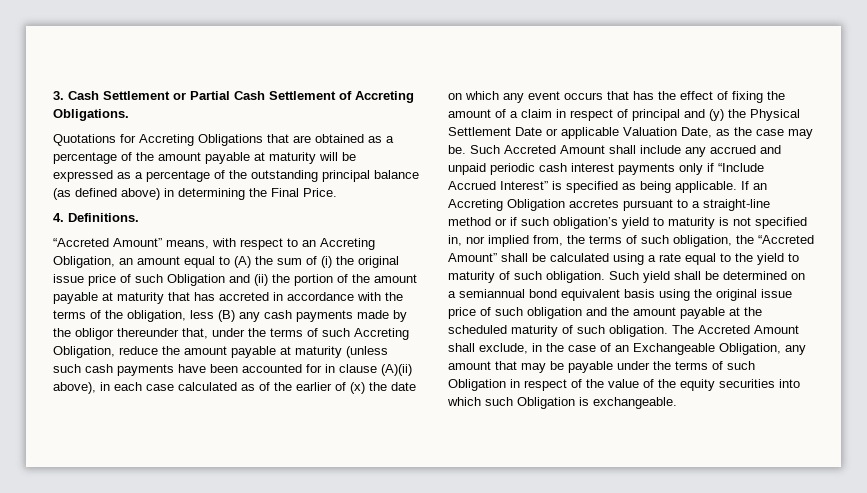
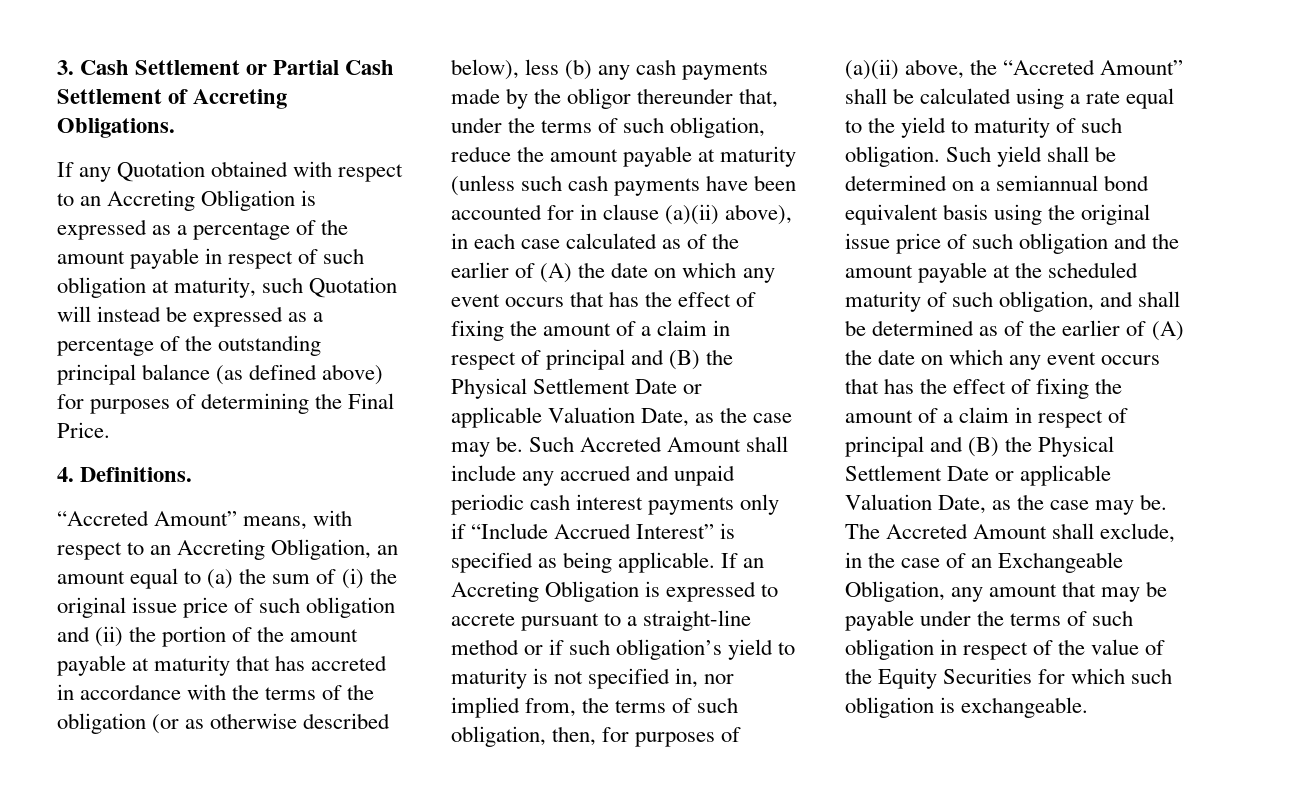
- Quotations for Accreting Obligations that are obtained as a percentage of the amount payable at maturity will be expressed as a percentage of the outstanding principal balance (as defined above) in determining the Final Price.
+ If any Quotation obtained with respect to an Accreting Obligation is expressed as a percentage of the amount payable in respect of such obligation at maturity, such Quotation will instead be expressed as a percentage of the outstanding principal balance (as defined above) for purposes of determining the Final Price.
- “Accreted Amount” means, with respect to an Accreting Obligation, an amount equal to (A) the sum of (i) the original issue price of such Obligation and (ii) the portion of the amount payable at maturity that has accreted in accordance with the terms of the obligation, less (B) any cash payments made by the obligor thereunder that, under the terms of such Accreting Obligation, reduce the amount payable at maturity (unless such cash payments have been accounted for in clause (A)(ii) above), in each case calculated as of the earlier of (x) the date on which any event occurs that has the effect of fixing the amount of a claim in respect of principal and (y) the Physical Settlement Date or applicable Valuation Date, as the case may be.
+ “Accreted Amount” means, with respect to an Accreting Obligation, an amount equal to (a) the sum of (i) the original issue price of such obligation and (ii) the portion of the amount payable at maturity that has accreted in accordance with the terms of the obligation (or as otherwise described below), less (b) any cash payments made by the obligor thereunder that, under the terms of such obligation, reduce the amount payable at maturity (unless such cash payments have been accounted for in clause (a)(ii) above), in each case calculated as of the earlier of (A) the date on which any event occurs that has the effect of fixing the amount of a claim in respect of principal and (B) the Physical Settlement Date or applicable Valuation Date, as the case may be.
- If an Accreting Obligation accretes pursuant to a straight-line method or if such obligation’s yield to maturity is not specified in, nor implied from, the terms of such obligation, the “Accreted Amount” shall be calculated using a rate equal to the yield to maturity of such obligation.
+ If an Accreting Obligation is expressed to accrete pursuant to a straight-line method or if such obligation’s yield to maturity is not specified in, nor implied from, the terms of such obligation, then, for purposes of (a)(ii) above, the “Accreted Amount” shall be calculated using a rate equal to the yield to maturity of such obligation.
- Such yield shall be determined on a semiannual bond equivalent basis using the original issue price of such obligation and the amount payable at the scheduled maturity of such obligation.
+ Such yield shall be determined on a semiannual bond equivalent basis using the original issue price of such obligation and the amount payable at the scheduled maturity of such obligation, and shall be determined as of the earlier of (A) the date on which any event occurs that has the effect of fixing the amount of a claim in respect of principal and (B) the Physical Settlement Date or applicable Valuation Date, as the case may be.
- The Accreted Amount shall exclude, in the case of an Exchangeable Obligation, any amount that may be payable under the terms of such Obligation in respect of the value of the equity securities into which such Obligation is exchangeable.
+ The Accreted Amount shall exclude, in the case of an Exchangeable Obligation, any amount that may be payable under the terms of such obligation in respect of the value of the Equity Securities for which such obligation is exchangeable.

